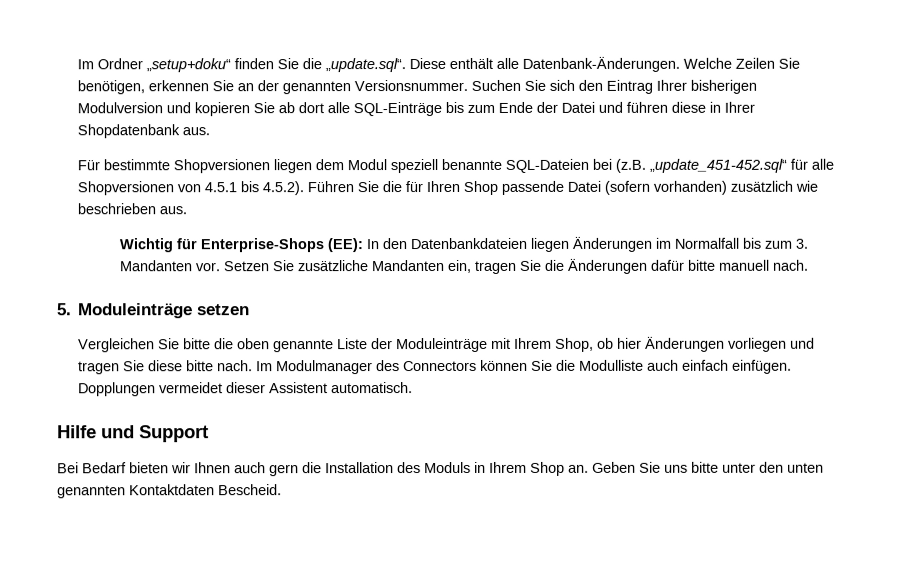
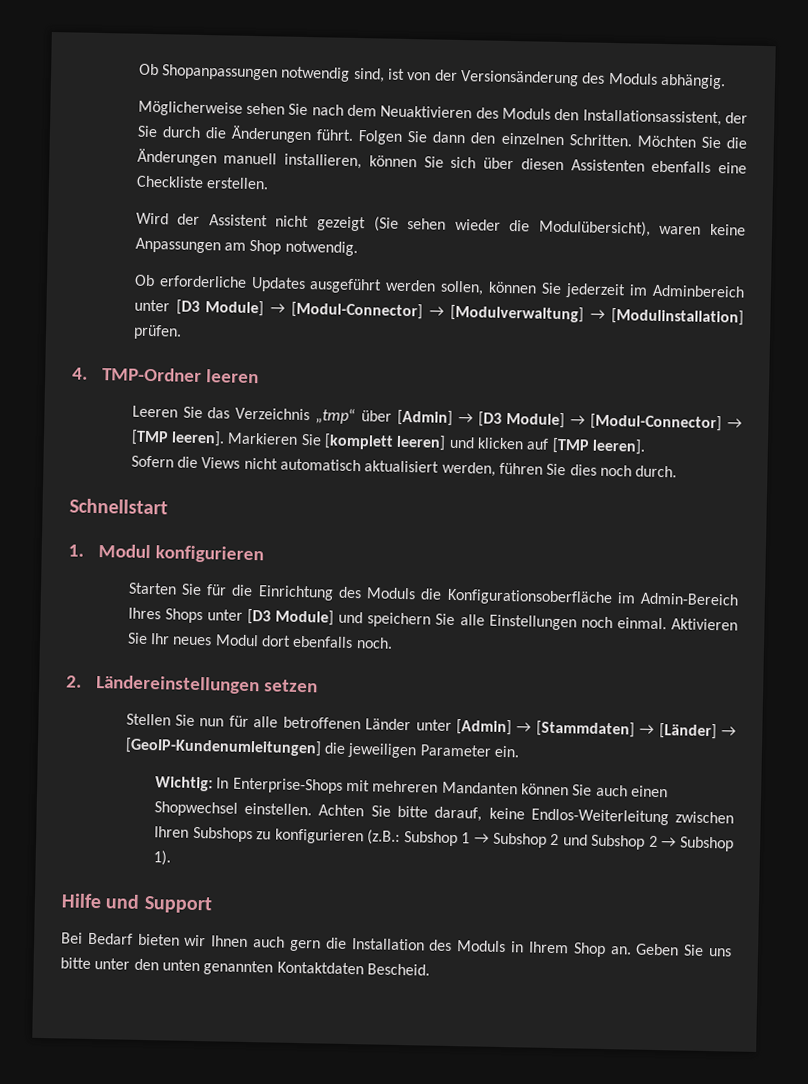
- Im Ordner „setup+doku“ finden Sie die „update.sql“. Diese enthält alle Datenbank-Änderungen. Welche Zeilen Sie benötigen, erkennen Sie an der genannten Versionsnummer. Suchen Sie sich den Eintrag Ihrer bisherigen Modulversion und kopieren Sie ab dort alle SQL-Einträge bis zum Ende der Datei und führen diese in Ihrer Shopdatenbank aus.
- Für bestimmte Shopversionen liegen dem Modul speziell benannte SQL-Dateien bei (z.B. „update_451-452.sql“ für alle Shopversionen von 4.5.1 bis 4.5.2). Führen Sie die für Ihren Shop passende Datei (sofern vorhanden) zusätzlich wie beschrieben aus.
- Wichtig für Enterprise-Shops (EE): In den Datenbankdateien liegen Änderungen im Normalfall bis zum 3. Mandanten vor. Setzen Sie zusätzliche Mandanten ein, tragen Sie die Änderungen dafür bitte manuell nach.
- 5. Moduleinträge setzen
- Vergleichen Sie bitte die oben genannte Liste der Moduleinträge mit Ihrem Shop, ob hier Änderungen vorliegen und tragen Sie diese bitte nach. Im Modulmanager des Connectors können Sie die Modulliste auch einfach einfügen. Dopplungen vermeidet dieser Assistent automatisch.
+ Ob Shopanpassungen notwendig sind, ist von der Versionsänderung des Moduls abhängig.
+ Möglicherweise sehen Sie nach dem Neuaktivieren des Moduls den Installationsassistent, der Sie durch die Änderungen führt. Folgen Sie dann den einzelnen Schritten. Möchten Sie die Änderungen manuell installieren, können Sie sich über diesen Assistenten ebenfalls eine Checkliste erstellen.
+ Wird der Assistent nicht gezeigt (Sie sehen wieder die Modulübersicht), waren keine Anpassungen am Shop notwendig.
+ Ob erforderliche Updates ausgeführt werden sollen, können Sie jederzeit im Adminbereich unter [D3 Module] → [Modul-Connector] → [Modulverwaltung] → [Modulinstallation] prüfen.
+ 4. TMP-Ordner leeren
+ Leeren Sie das Verzeichnis „tmp“ über [Admin] → [D3 Module] → [Modul-Connector] → [TMP leeren]. Markieren Sie [komplett leeren] und klicken auf [TMP leeren].
+ Sofern die Views nicht automatisch aktualisiert werden, führen Sie dies noch durch.
+ Schnellstart
+ 1. Modul konfigurieren
+ Starten Sie für die Einrichtung des Moduls die Konfigurationsoberfläche im Admin-Bereich Ihres Shops unter [D3 Module] und speichern Sie alle Einstellungen noch einmal. Aktivieren Sie Ihr neues Modul dort ebenfalls noch.
+ 2. Ländereinstellungen setzen
+ Stellen Sie nun für alle betroffenen Länder unter [Admin] → [Stammdaten] → [Länder] → [GeoIP-Kundenumleitungen] die jeweiligen Parameter ein.
+ Wichtig: In Enterprise-Shops mit mehreren Mandanten können Sie auch einen Shopwechsel einstellen. Achten Sie bitte darauf, keine Endlos-Weiterleitung zwischen Ihren Subshops zu konfigurieren (z.B.: Subshop 1 → Subshop 2 und Subshop 2 → Subshop 1).

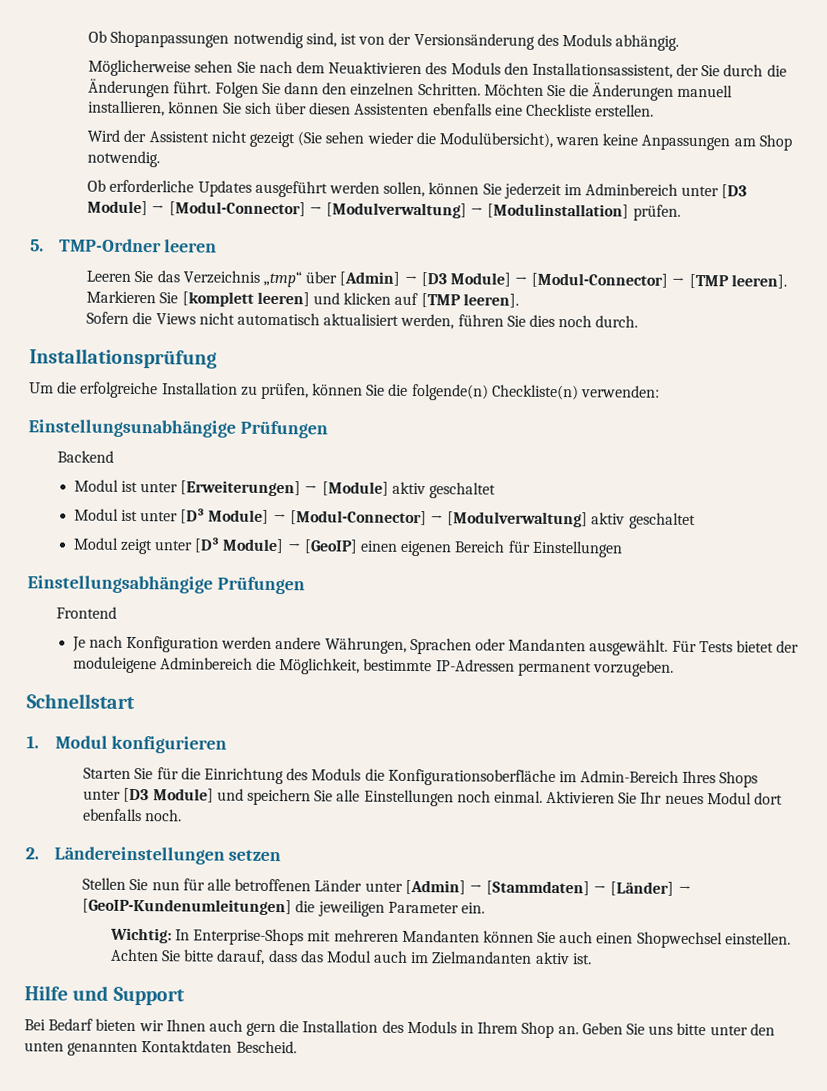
- 4. TMP-Ordner leeren
+ 5. TMP-Ordner leeren
+ Installationsprüfung
+ Um die erfolgreiche Installation zu prüfen, können Sie die folgende(n) Checkliste(n) verwenden:
+ Einstellungsunabhängige Prüfungen
+ Backend
+ Modul ist unter [Erweiterungen] → [Module] aktiv geschaltet
+ Modul ist unter [D³ Module] → [Modul-Connector] → [Modulverwaltung] aktiv geschaltet
+ Modul zeigt unter [D³ Module] → [GeoIP] einen eigenen Bereich für Einstellungen
+ Einstellungsabhängige Prüfungen
+ Frontend
+ Je nach Konfiguration werden andere Währungen, Sprachen oder Mandanten ausgewählt. Für Tests bietet der moduleigene Adminbereich die Möglichkeit, bestimmte IP-Adressen permanent vorzugeben.
- Achten Sie bitte darauf, keine Endlos-Weiterleitung zwischen Ihren Subshops zu konfigurieren (z.B.: Subshop 1 → Subshop 2 und Subshop 2 → Subshop 1).
+ Achten Sie bitte darauf, dass das Modul auch im Zielmandanten aktiv ist.

